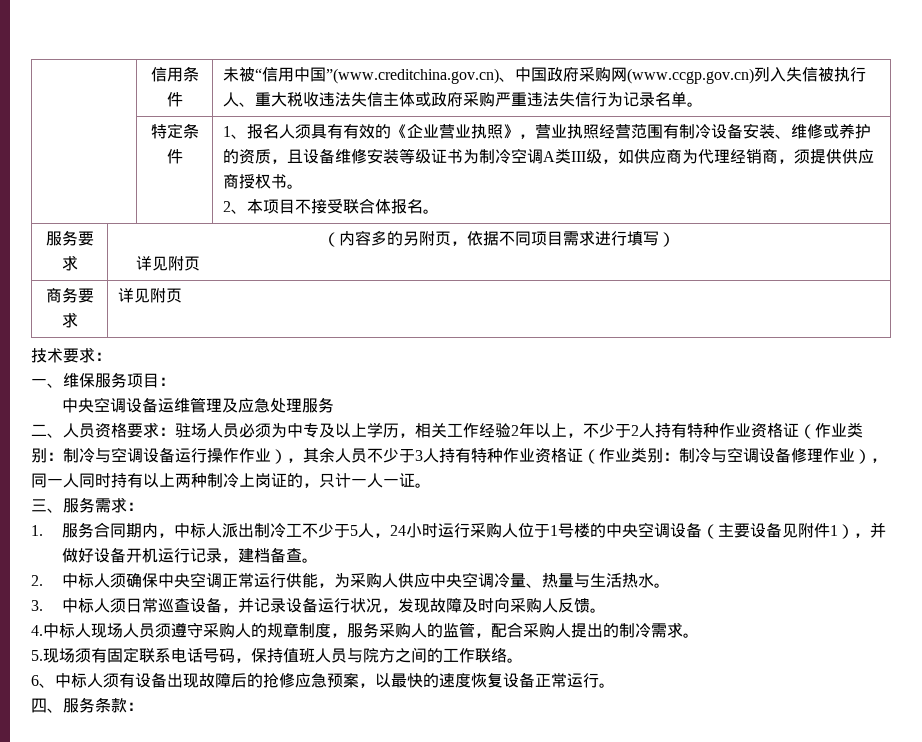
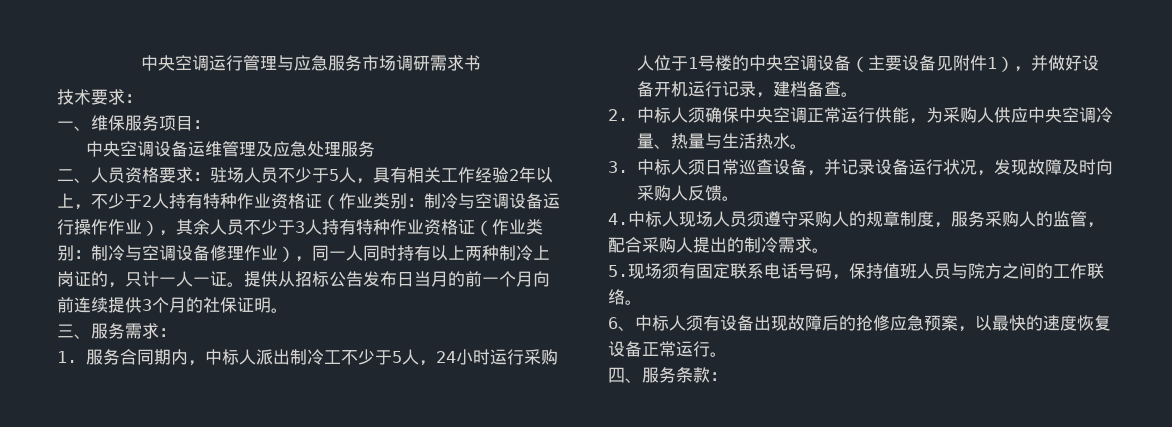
- | 信用条件 | 未被“信用中国”(www.creditchina.gov.cn)、中国政府采购网(www.ccgp.gov.cn)列入失信被执行人、重大税收违法失信主体或政府采购严重违法失信行为记录名单。
- | 特定条件 | 1、报名人须具有有效的《企业营业执照》，营业执照经营范围有制冷设备安装、维修或养护的资质，且设备维修安装等级证书为制冷空调A类III级，如供应商为代理经销商，须提供供应商授权书。
- 2、本项目不接受联合体报名。
- 服务要求 | （内容多的另附页，依据不同项目需求进行填写）
- 详见附页
- 商务要求 | 详见附页
+ 中央空调运行管理与应急服务市场调研需求书
- 驻场人员必须为中专及以上学历，相关工作经验2年以上，不少于2人持有特种作业资格证（作业类别：
+ 驻场人员不少于5人，具有相关工作经验2年以上，不少于2人持有特种作业资格证（作业类别：
+ 提供从招标公告发布日当月的前一个月向前连续提供3个月的社保证明。

